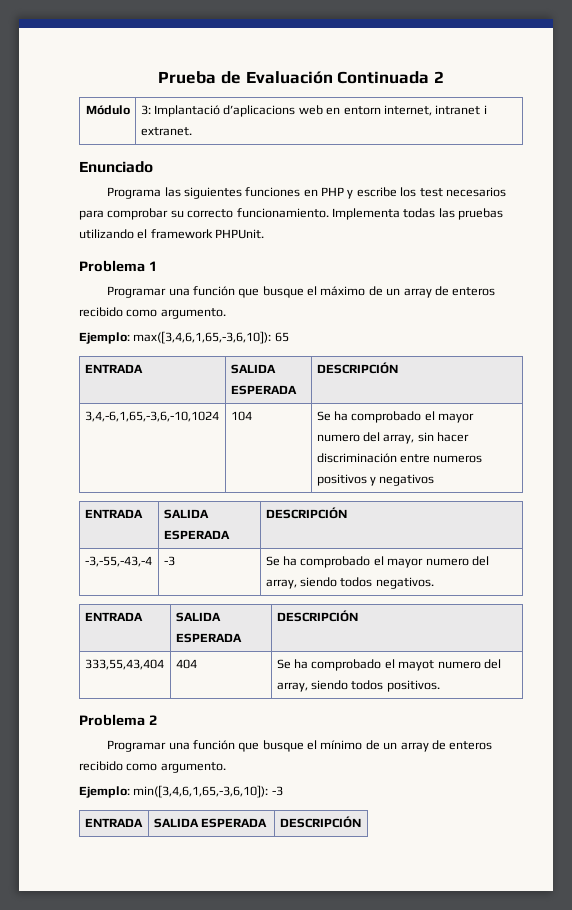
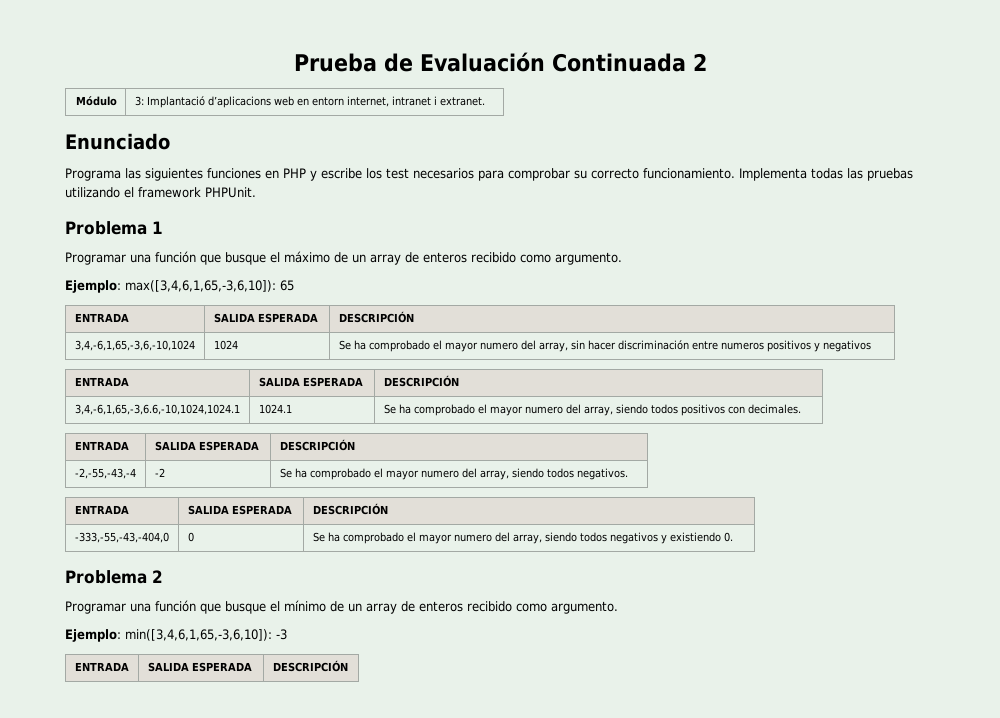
- 3,4,-6,1,65,-3,6,-10,1024 | 104 | Se ha comprobado el mayor numero del array, sin hacer discriminación entre numeros positivos y negativos
+ 3,4,-6,1,65,-3,6,-10,1024 | 1024 | Se ha comprobado el mayor numero del array, sin hacer discriminación entre numeros positivos y negativos
- -3,-55,-43,-4 | -3 | Se ha comprobado el mayor numero del array, siendo todos negativos.
+ 3,4,-6,1,65,-3,6.6,-10,1024,1024.1 | 1024.1 | Se ha comprobado el mayor numero del array, siendo todos positivos con decimales.
+ ENTRADA | SALIDA ESPERADA | DESCRIPCIÓN
+ -2,-55,-43,-4 | -2 | Se ha comprobado el mayor numero del array, siendo todos negativos.
- 333,55,43,404 | 404 | Se ha comprobado el mayot numero del array, siendo todos positivos.
+ -333,-55,-43,-404,0 | 0 | Se ha comprobado el mayor numero del array, siendo todos negativos y existiendo 0.

